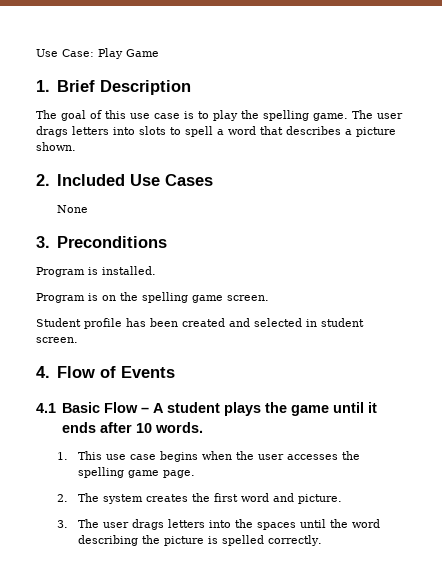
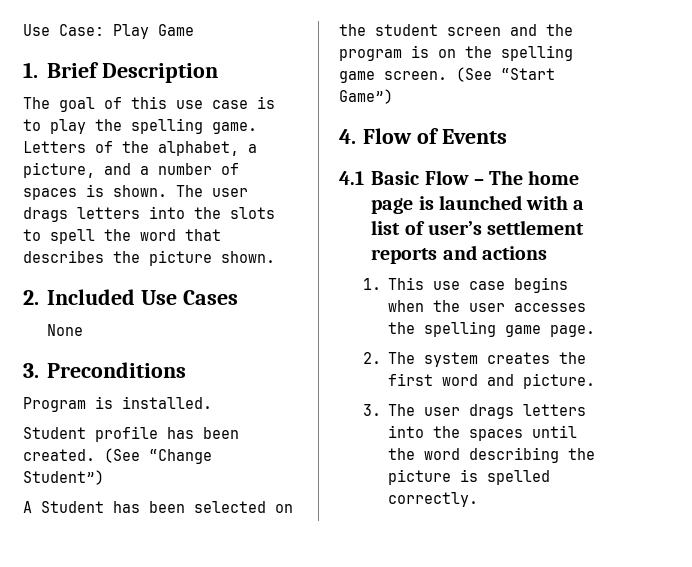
- The user drags letters into slots to spell a word that describes a picture shown.
+ Letters of the alphabet, a picture, and a number of spaces is shown. The user drags letters into the slots to spell the word that describes the picture shown.
- Program is on the spelling game screen.
- Student profile has been created and selected in student screen.
+ Student profile has been created. (See “Change Student”)
+ A Student has been selected on the student screen and the program is on the spelling game screen. (See “Start Game”)
- 4.1 Basic Flow – A student plays the game until it ends after 10 words.
+ 4.1 Basic Flow – The home page is launched with a list of user’s settlement reports and actions

